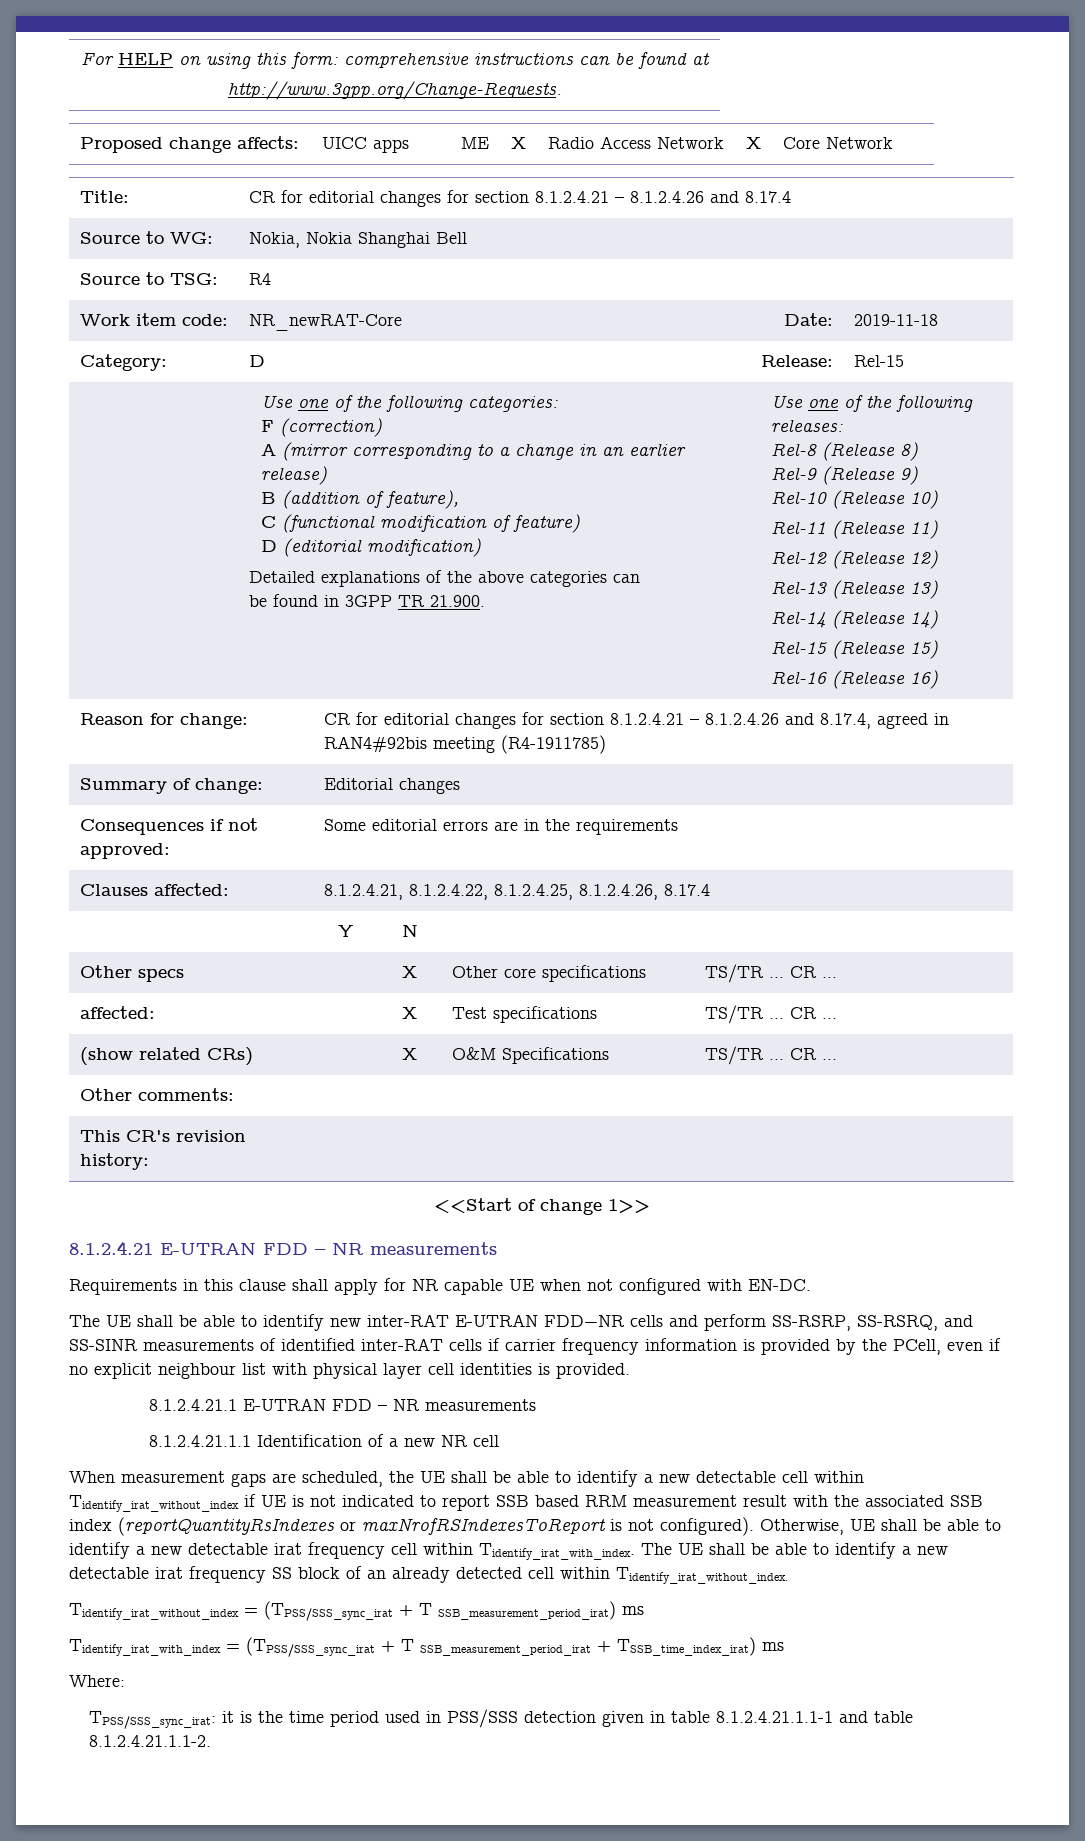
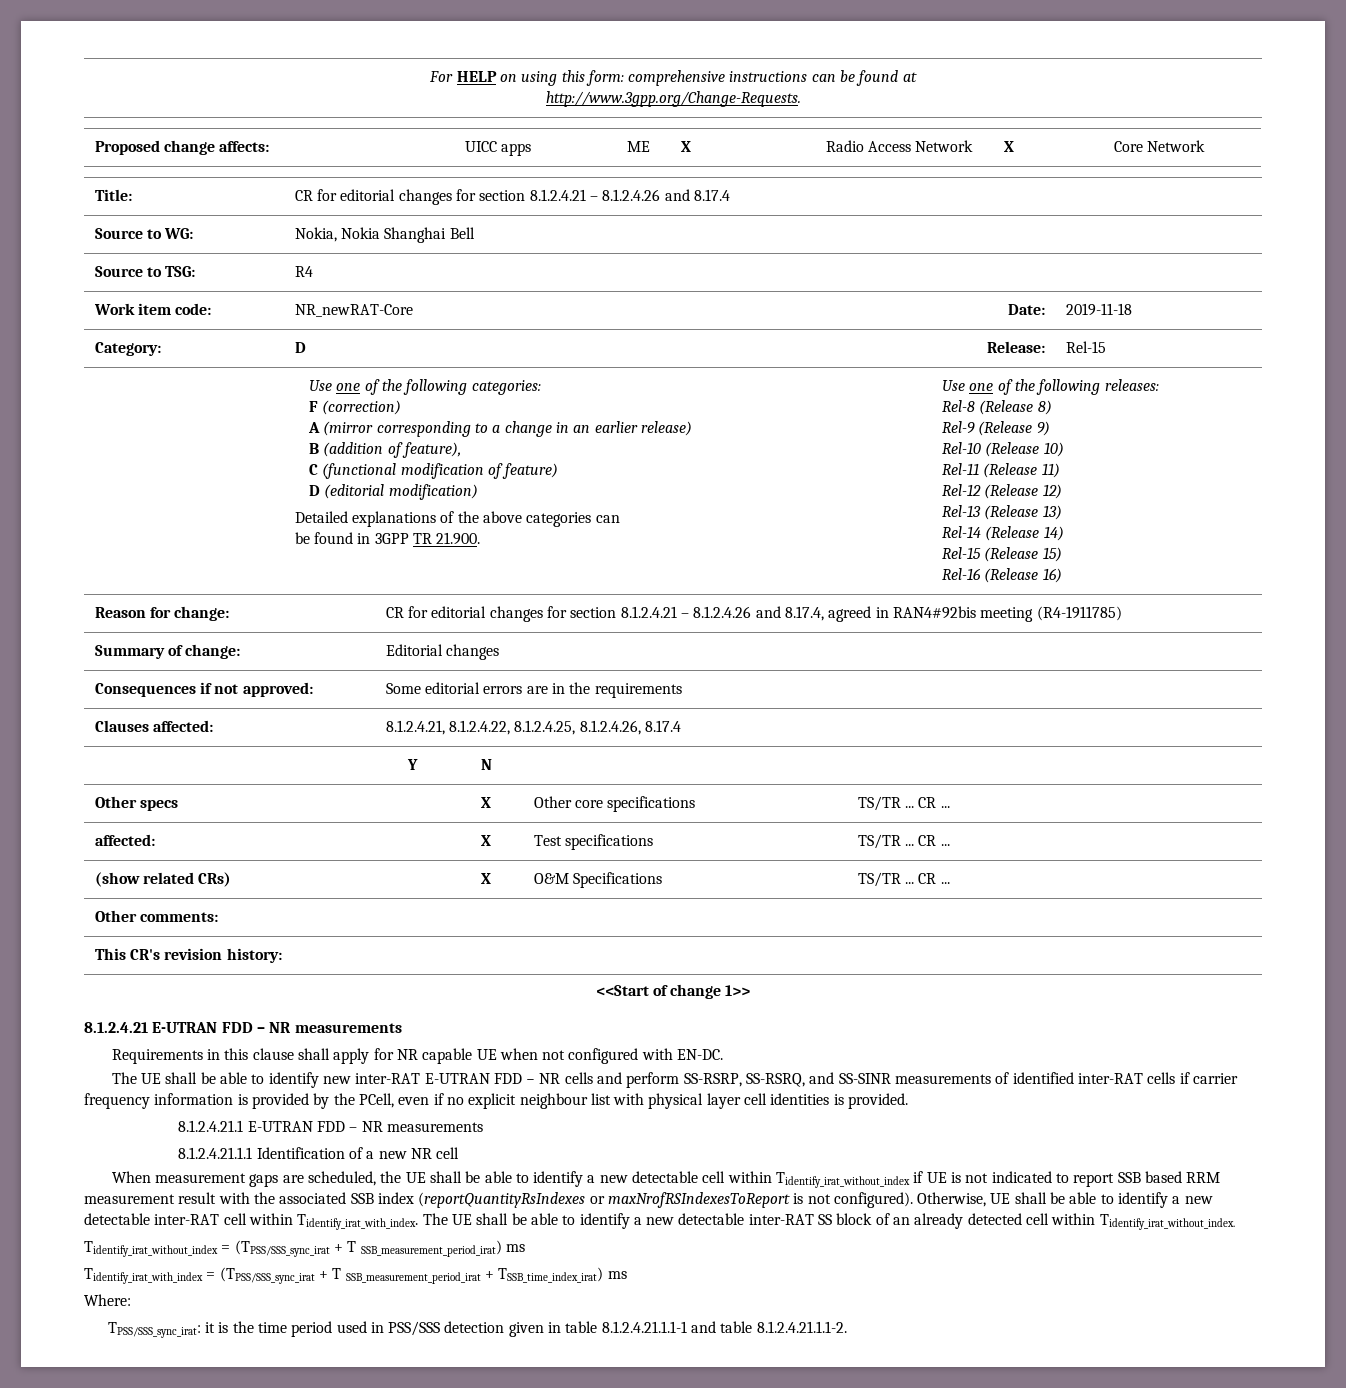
- The UE shall be able to identify new inter-RAT E-UTRAN FDD−NR cells and perform SS-RSRP, SS-RSRQ, and SS-SINR measurements of identified inter-RAT cells if carrier frequency information is provided by the PCell, even if no explicit neighbour list with physical layer cell identities is provided.
+ The UE shall be able to identify new inter-RAT E-UTRAN FDD − NR cells and perform SS-RSRP, SS-RSRQ, and SS-SINR measurements of identified inter-RAT cells if carrier frequency information is provided by the PCell, even if no explicit neighbour list with physical layer cell identities is provided.
- Otherwise, UE shall be able to identify a new detectable irat frequency cell within Tidentify_irat_with_index.
+ Otherwise, UE shall be able to identify a new detectable inter-RAT cell within Tidentify_irat_with_index.
- The UE shall be able to identify a new detectable irat frequency SS block of an already detected cell within Tidentify_irat_without_index.
+ The UE shall be able to identify a new detectable inter-RAT SS block of an already detected cell within Tidentify_irat_without_index.

